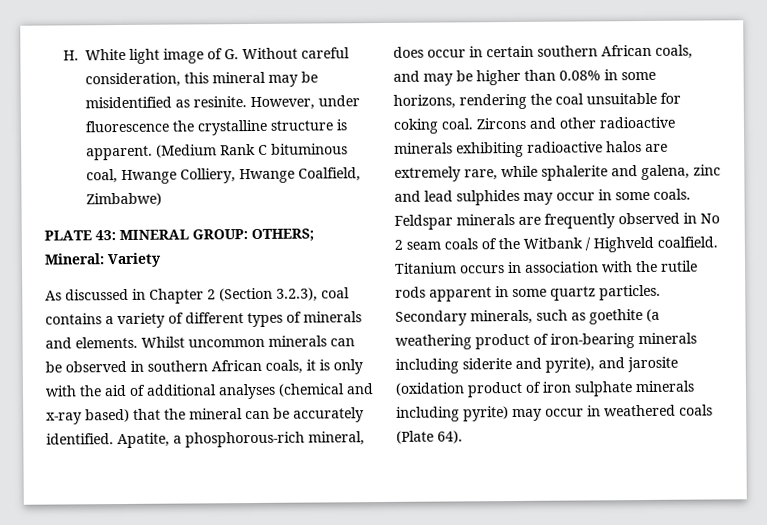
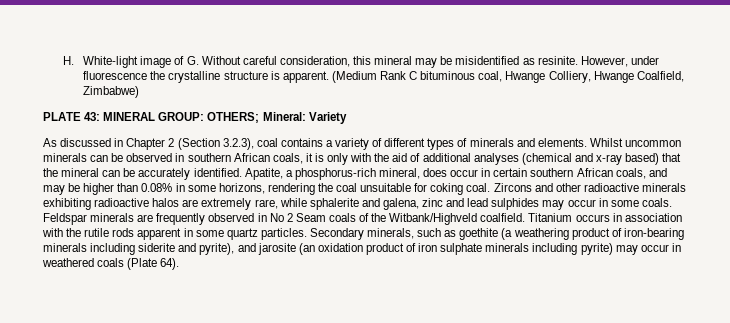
- H. White light image of G. Without careful consideration, this mineral may be misidentified as resinite.
+ H. White-light image of G. Without careful consideration, this mineral may be misidentified as resinite.
- Apatite, a phosphorous-rich mineral, does occur in certain southern African coals, and may be higher than 0.08% in some horizons, rendering the coal unsuitable for coking coal.
+ Apatite, a phosphorus-rich mineral, does occur in certain southern African coals, and may be higher than 0.08% in some horizons, rendering the coal unsuitable for coking coal.
- Feldspar minerals are frequently observed in No 2 seam coals of the Witbank / Highveld coalfield.
+ Feldspar minerals are frequently observed in No 2 Seam coals of the Witbank/Highveld coalfield.
- Secondary minerals, such as goethite (a weathering product of iron-bearing minerals including siderite and pyrite), and jarosite (oxidation product of iron sulphate minerals including pyrite) may occur in weathered coals (Plate 64).
+ Secondary minerals, such as goethite (a weathering product of iron-bearing minerals including siderite and pyrite), and jarosite (an oxidation product of iron sulphate minerals including pyrite) may occur in weathered coals (Plate 64).

